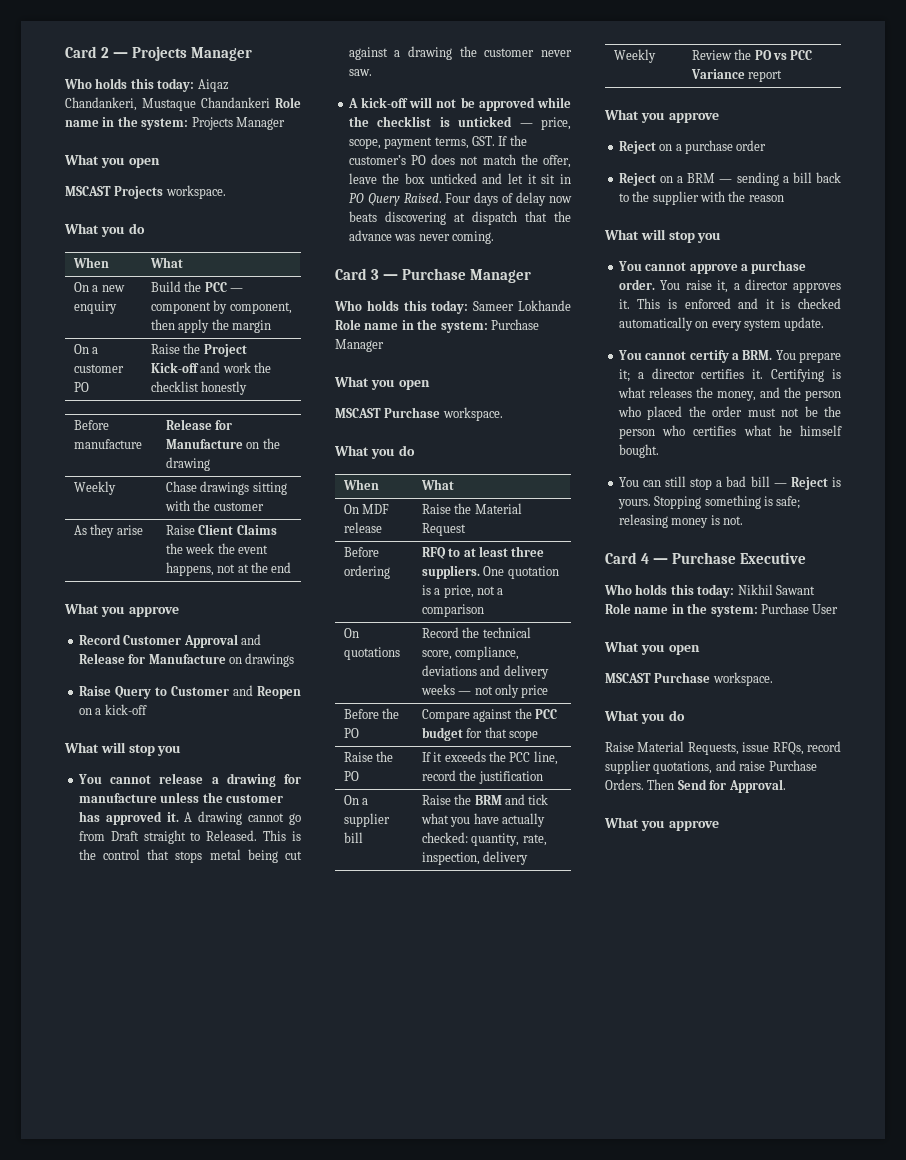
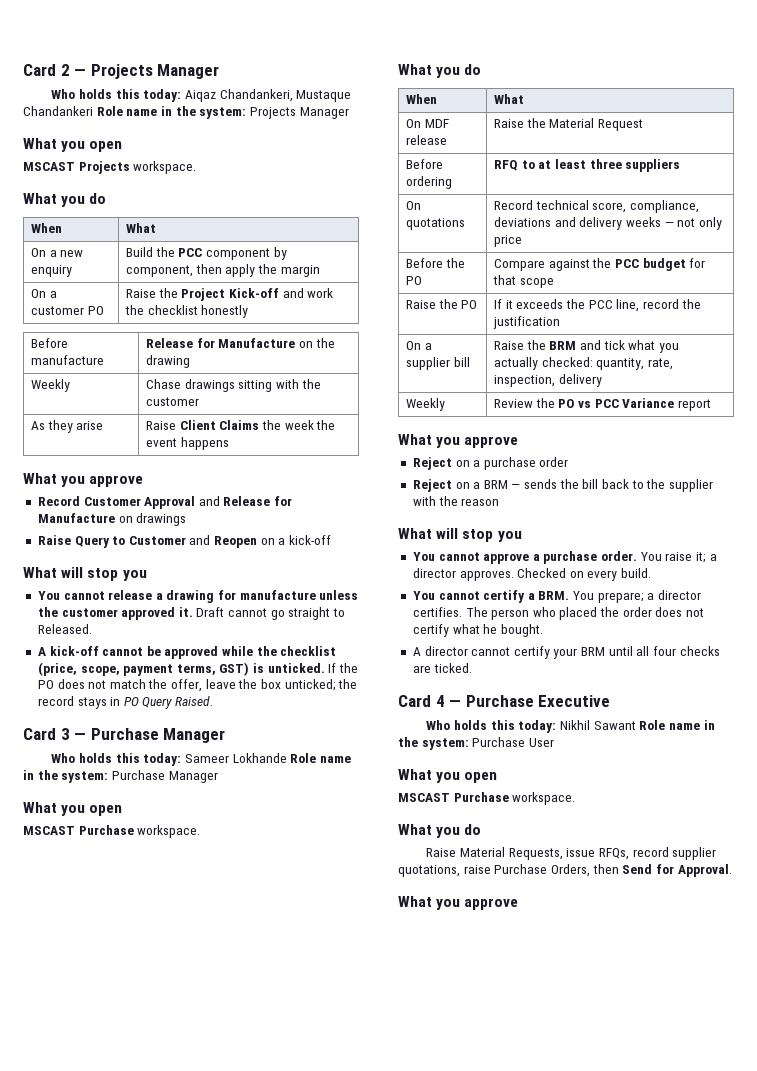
- On a new enquiry | Build the PCC — component by component, then apply the margin
+ On a new enquiry | Build the PCC component by component, then apply the margin
- As they arise | Raise Client Claims the week the event happens, not at the end
+ As they arise | Raise Client Claims the week the event happens
- You cannot release a drawing for manufacture unless the customer has approved it.
+ You cannot release a drawing for manufacture unless the customer approved it.
- A drawing cannot go from Draft straight to Released. This is the control that stops metal being cut against a drawing the customer never saw.
+ Draft cannot go straight to Released.
- A kick-off will not be approved while the checklist is unticked — price, scope, payment terms, GST. If the customer’s PO does not match the offer, leave the box unticked and let it sit in PO Query Raised. Four days of delay now beats discovering at dispatch that the advance was never coming.
+ A kick-off cannot be approved while the checklist (price, scope, payment terms, GST) is unticked. If the PO does not match the offer, leave the box unticked; the record stays in PO Query Raised.
- Before ordering | RFQ to at least three suppliers. One quotation is a price, not a comparison
+ Before ordering | RFQ to at least three suppliers
- On quotations | Record the technical score, compliance, deviations and delivery weeks — not only price
+ On quotations | Record technical score, compliance, deviations and delivery weeks — not only price
- On a supplier bill | Raise the BRM and tick what you have actually checked: quantity, rate, inspection, delivery
+ On a supplier bill | Raise the BRM and tick what you actually checked: quantity, rate, inspection, delivery
- Reject on a BRM — sending a bill back to the supplier with the reason
+ Reject on a BRM — sends the bill back to the supplier with the reason
- You raise it, a director approves it. This is enforced and it is checked automatically on every system update.
+ You raise it; a director approves. Checked on every build.
- You cannot certify a BRM. You prepare it; a director certifies it. Certifying is what releases the money, and the person who placed the order must not be the person who certifies what he himself bought.
+ You cannot certify a BRM. You prepare; a director certifies. The person who placed the order does not certify what he bought.
- You can still stop a bad bill — Reject is yours. Stopping something is safe; releasing money is not.
+ A director cannot certify your BRM until all four checks are ticked.
- Raise Material Requests, issue RFQs, record supplier quotations, and raise Purchase Orders. Then Send for Approval.
+ Raise Material Requests, issue RFQs, record supplier quotations, raise Purchase Orders, then Send for Approval.

